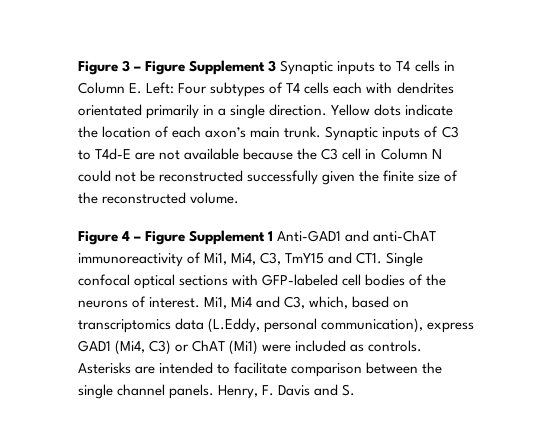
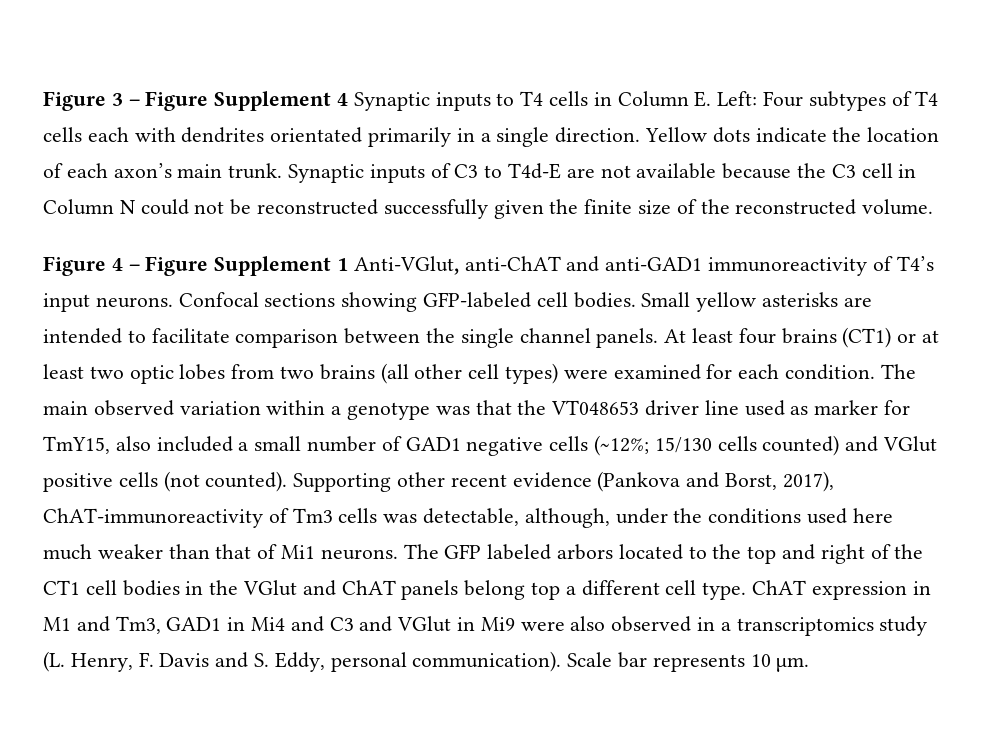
- Figure 3 – Figure Supplement 3 Synaptic inputs to T4 cells in Column E. Left: Four subtypes of T4 cells each with dendrites orientated primarily in a single direction.
+ Figure 3 – Figure Supplement 4 Synaptic inputs to T4 cells in Column E. Left: Four subtypes of T4 cells each with dendrites orientated primarily in a single direction.
- Figure 4 – Figure Supplement 1 Anti-GAD1 and anti-ChAT immunoreactivity of Mi1, Mi4, C3, TmY15 and CT1. Single confocal optical sections with GFP-labeled cell bodies of the neurons of interest. Mi1, Mi4 and C3, which, based on transcriptomics data (L.Eddy, personal communication), express GAD1 (Mi4, C3) or ChAT (Mi1) were included as controls. Asterisks are intended to facilitate comparison between the single channel panels.
+ Figure 4 – Figure Supplement 1 Anti-VGlut, anti-ChAT and anti-GAD1 immunoreactivity of T4’s input neurons. Confocal sections showing GFP-labeled cell bodies. Small yellow asterisks are intended to facilitate comparison between the single channel panels.
- Henry, F. Davis and S.
+ At least four brains (CT1) or at least two optic lobes from two brains (all other cell types) were examined for each condition. The main observed variation within a genotype was that the VT048653 driver line used as marker for TmY15, also included a small number of GAD1 negative cells (~12%; 15/130 cells counted) and VGlut positive cells (not counted). Supporting other recent evidence (Pankova and Borst, 2017), ChAT-immunoreactivity of Tm3 cells was detectable, although, under the conditions used here much weaker than that of Mi1 neurons. The GFP labeled arbors located to the top and right of the CT1 cell bodies in the VGlut and ChAT panels belong top a different cell type. ChAT expression in M1 and Tm3, GAD1 in Mi4 and C3 and VGlut in Mi9 were also observed in a transcriptomics study (L. Henry, F. Davis and S. Eddy, personal communication). Scale bar represents 10 µm.

